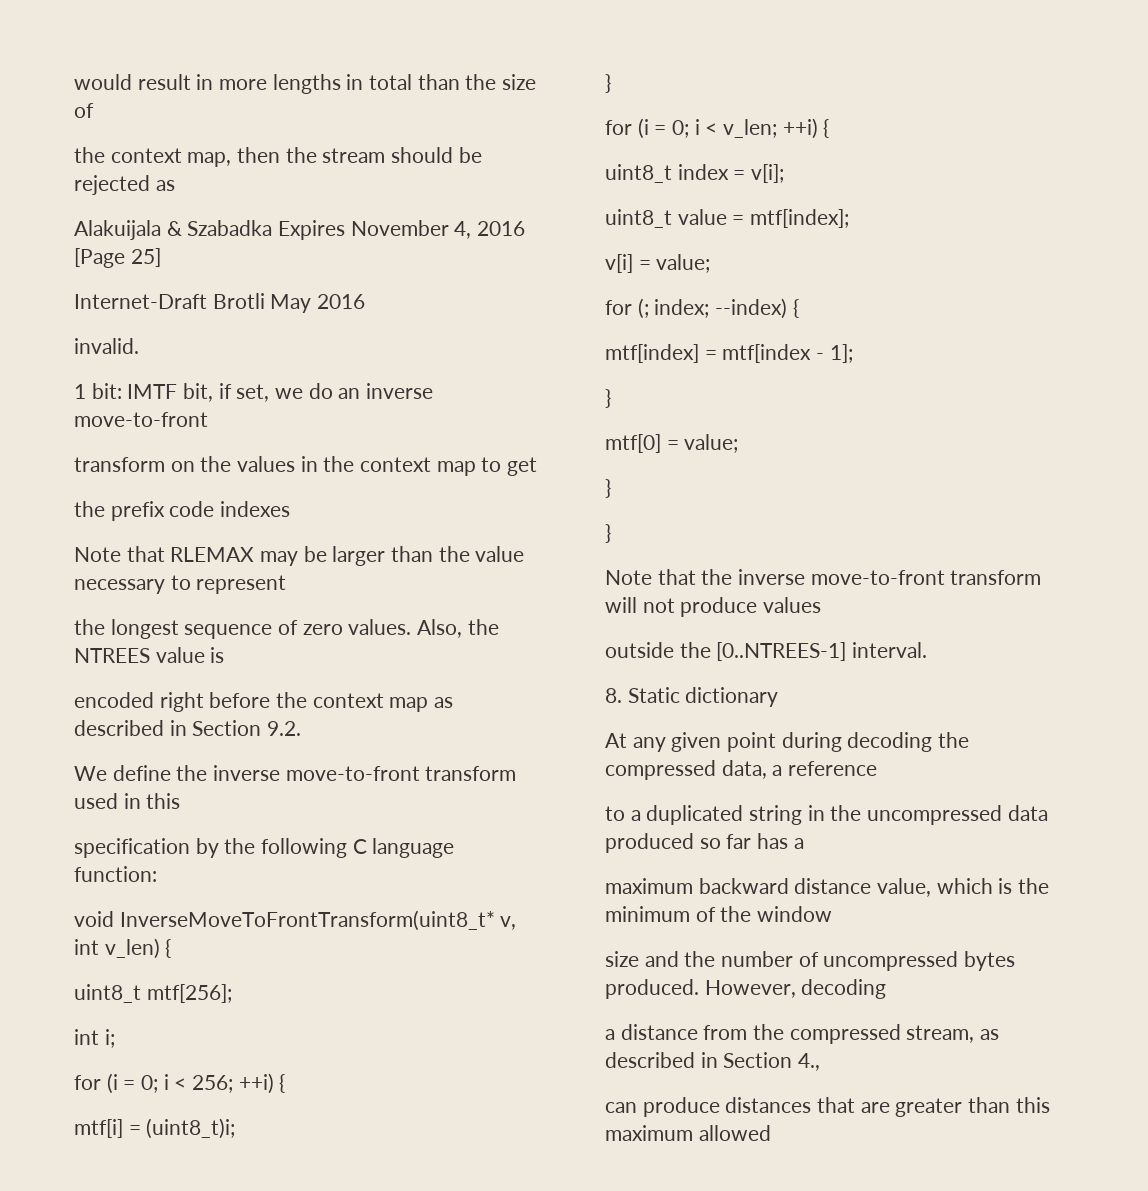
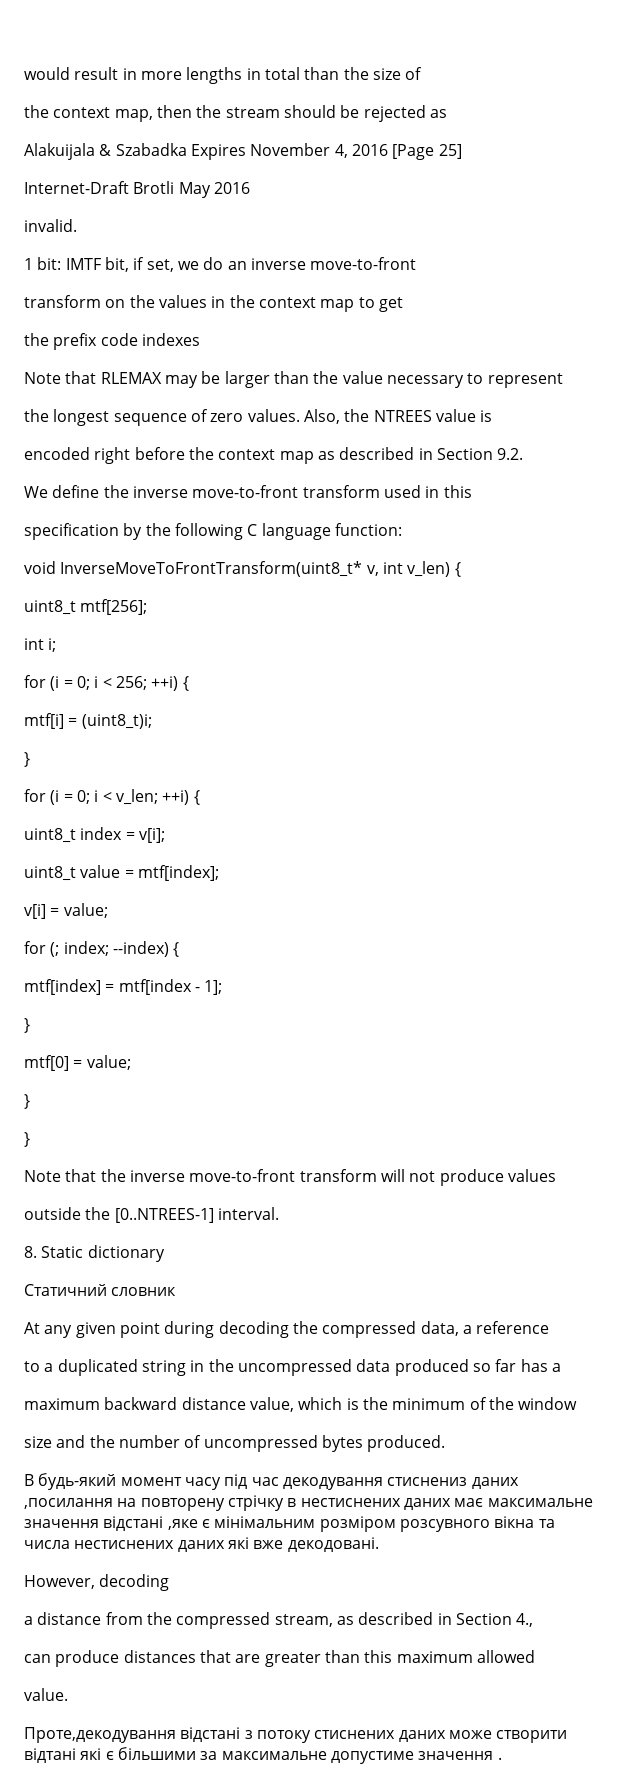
+ Статичний словник
- size and the number of uncompressed bytes produced. However, decoding
+ size and the number of uncompressed bytes produced.
+ В будь-який момент часу під час декодування стиснениз даних ,посилання на повторену стрічку в нестиснених даних має максимальне значення відстані ,яке є мінімальним розміром розсувного вікна та числа нестиснених даних які вже декодовані.
+ However, decoding
+ value.
+ Проте,декодування відстані з потоку стиснених даних може створити відтані які є більшими за максимальне допустиме значення .

